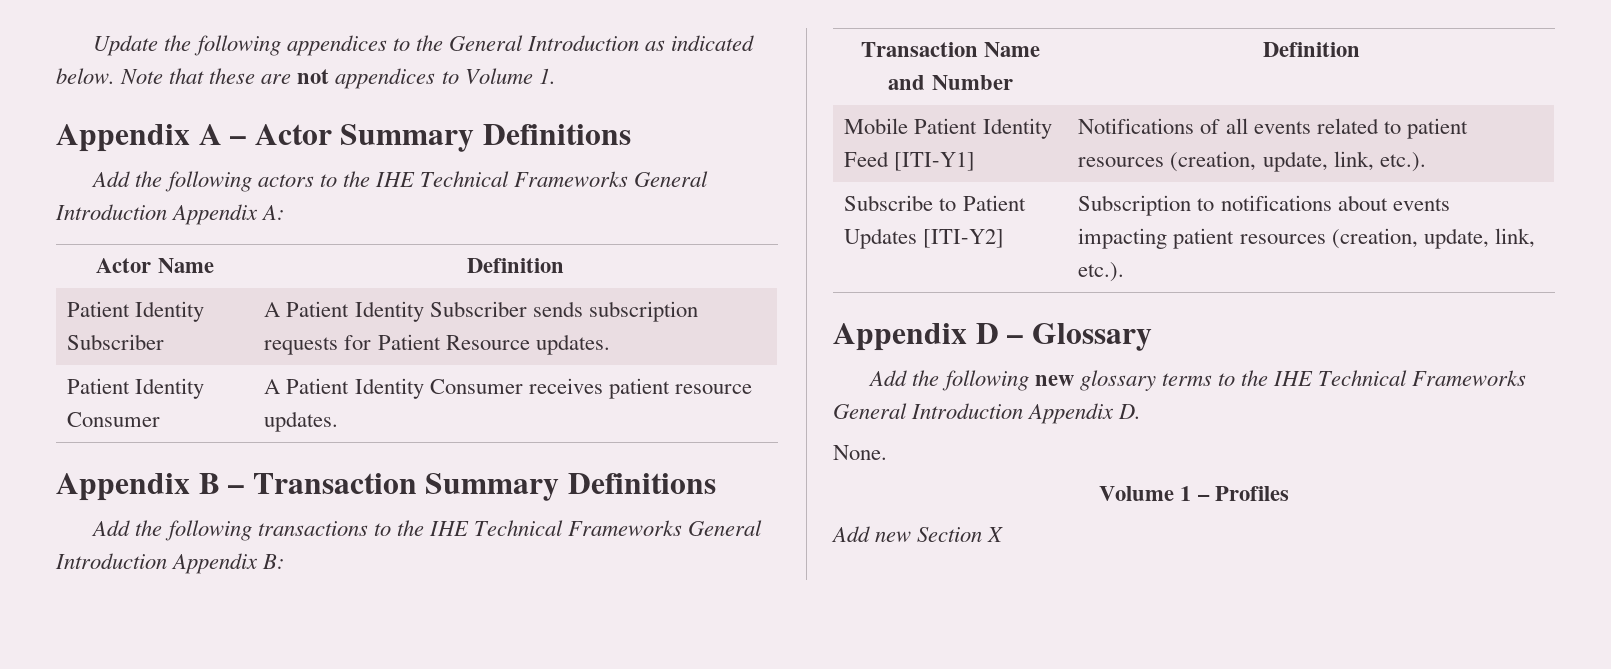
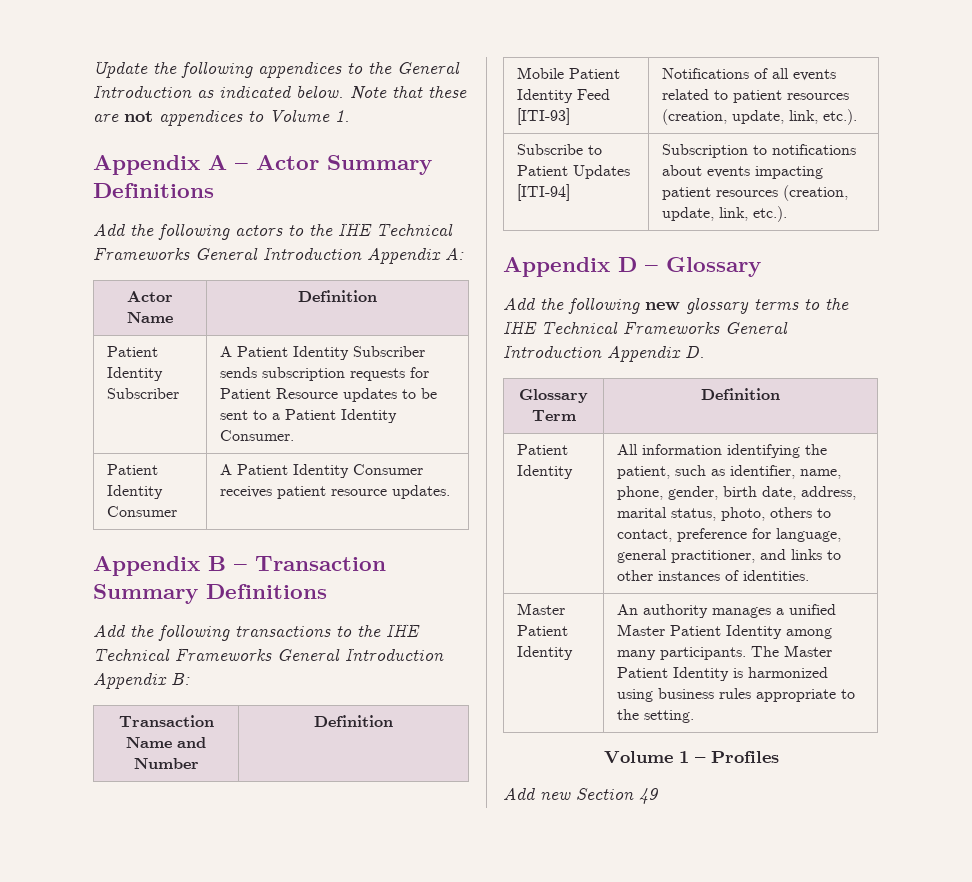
- Patient Identity Subscriber | A Patient Identity Subscriber sends subscription requests for Patient Resource updates.
+ Patient Identity Subscriber | A Patient Identity Subscriber sends subscription requests for Patient Resource updates to be sent to a Patient Identity Consumer.
- Mobile Patient Identity Feed [ITI-Y1] | Notifications of all events related to patient resources (creation, update, link, etc.).
+ Mobile Patient Identity Feed [ITI-93] | Notifications of all events related to patient resources (creation, update, link, etc.).
- Subscribe to Patient Updates [ITI-Y2] | Subscription to notifications about events impacting patient resources (creation, update, link, etc.).
+ Subscribe to Patient Updates [ITI-94] | Subscription to notifications about events impacting patient resources (creation, update, link, etc.).
- None.
+ Glossary Term | Definition
+ Patient Identity | All information identifying the patient, such as identifier, name, phone, gender, birth date, address, marital status, photo, others to contact, preference for language, general practitioner, and links to other instances of identities.
+ Master Patient Identity | An authority manages a unified Master Patient Identity among many participants. The Master Patient Identity is harmonized using business rules appropriate to the setting.
- Add new Section X
+ Add new Section 49

